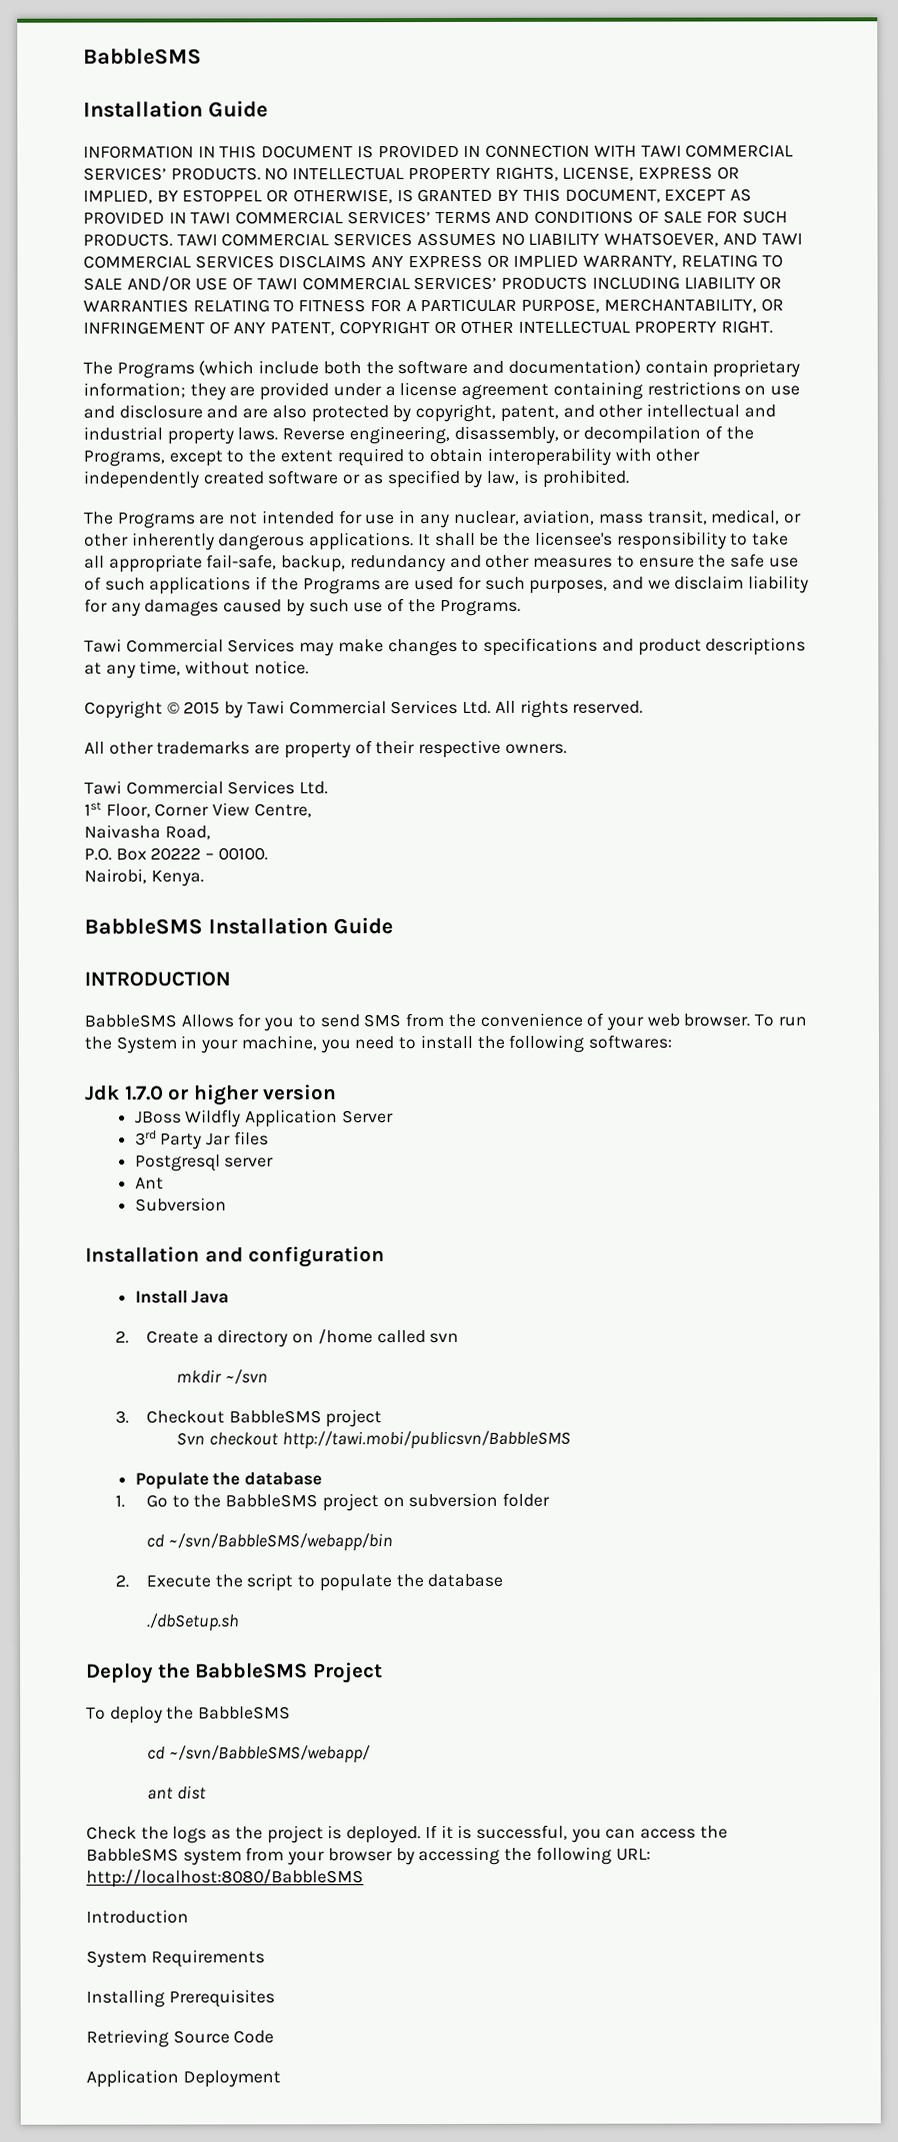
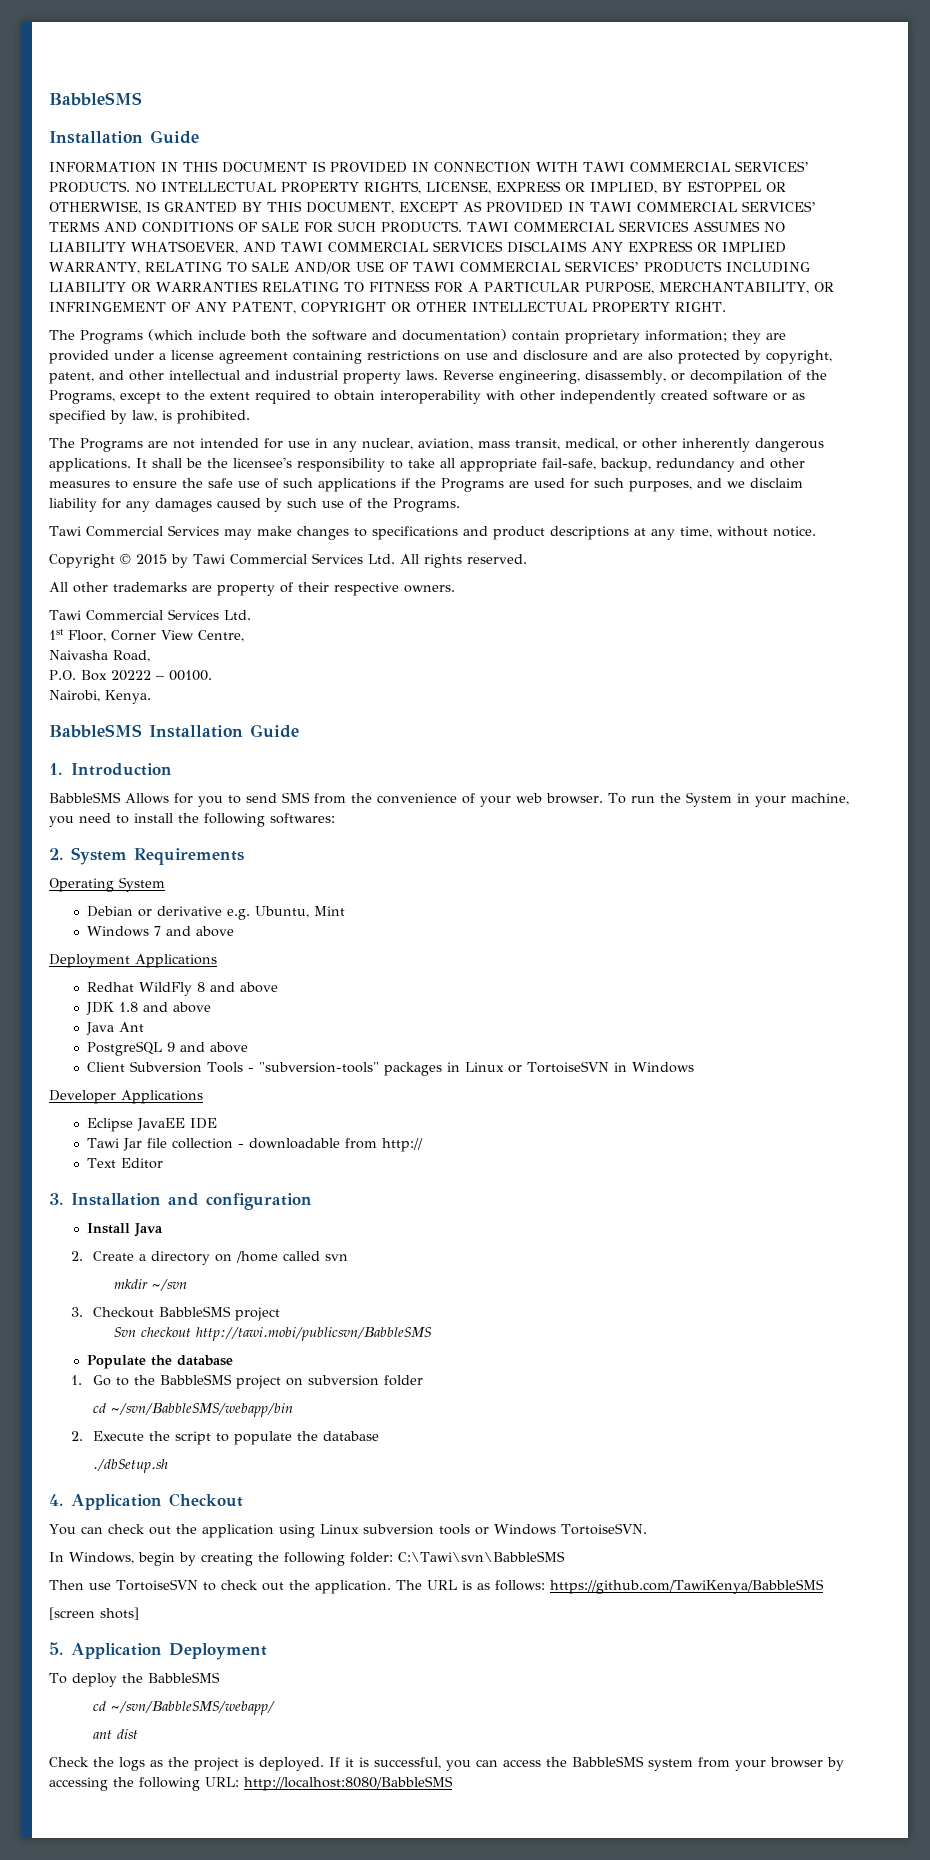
- INTRODUCTION
+ 1. Introduction
- Jdk 1.7.0 or higher version
- JBoss Wildfly Application Server
- 3rd Party Jar files
- Postgresql server
- Ant
- Subversion
- Installation and configuration
+ 2. System Requirements
+ Operating System
+ Debian or derivative e.g. Ubuntu, Mint
+ Windows 7 and above
+ Deployment Applications
+ Redhat WildFly 8 and above
+ JDK 1.8 and above
+ Java Ant
+ PostgreSQL 9 and above
+ Client Subversion Tools - "subversion-tools" packages in Linux or TortoiseSVN in Windows
+ Developer Applications
+ Eclipse JavaEE IDE
+ Tawi Jar file collection - downloadable from http://
+ Text Editor
+ 3. Installation and configuration
- Deploy the BabbleSMS Project
+ 4. Application Checkout
+ You can check out the application using Linux subversion tools or Windows TortoiseSVN.
+ In Windows, begin by creating the following folder: C:\Tawi\svn\BabbleSMS
+ Then use TortoiseSVN to check out the application. The URL is as follows: https://github.com/TawiKenya/BabbleSMS
+ [screen shots]
+ 5. Application Deployment
- Introduction
- System Requirements
- Installing Prerequisites
- Retrieving Source Code
- Application Deployment

